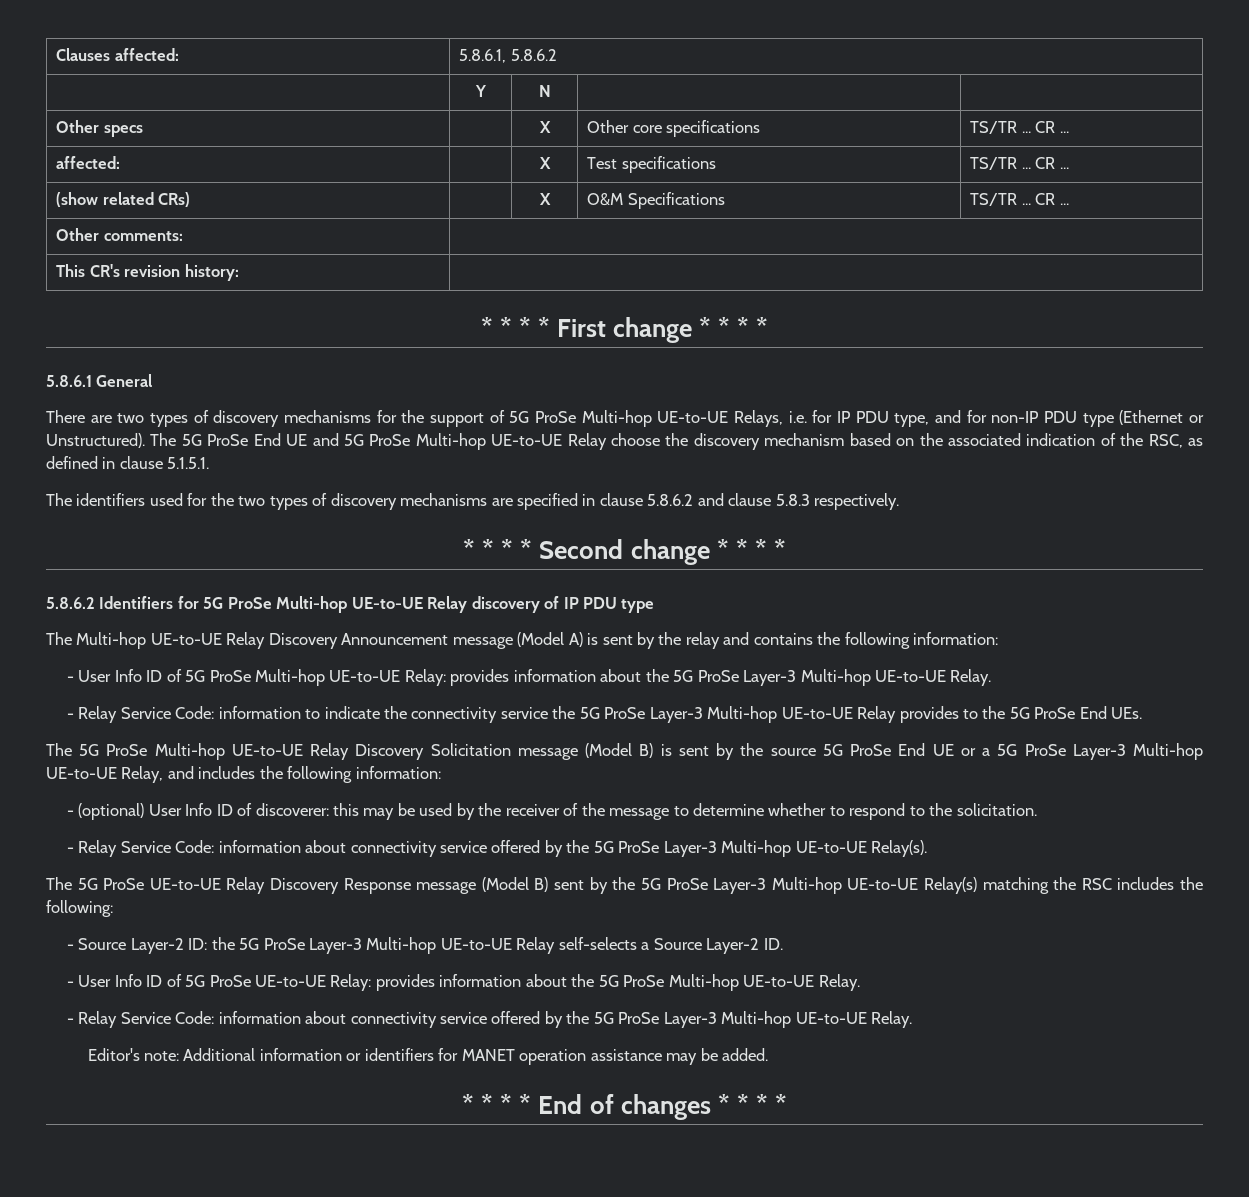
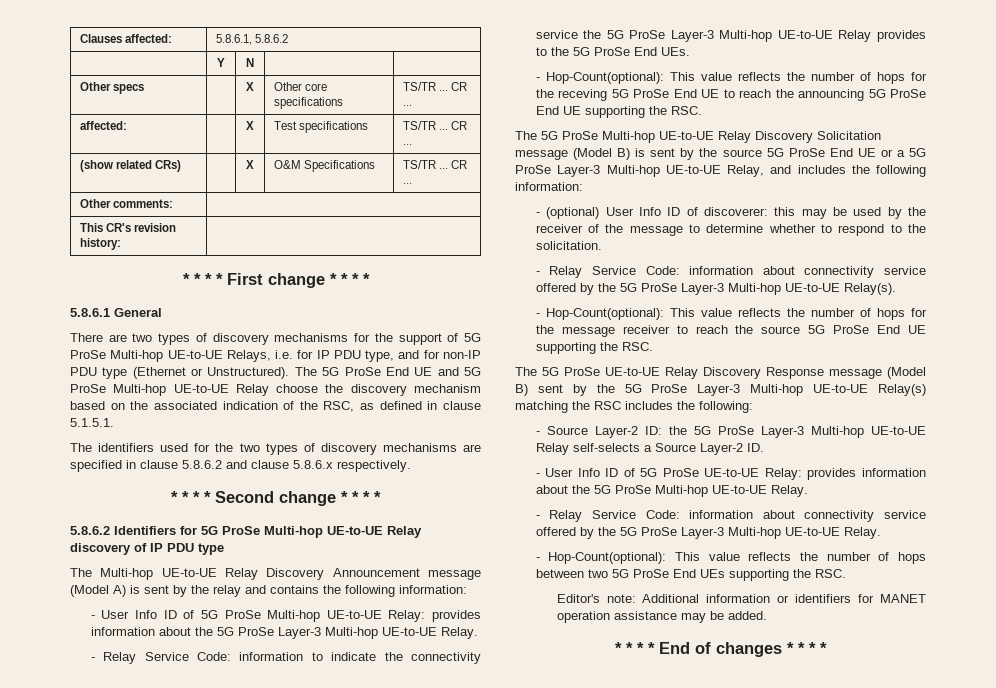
- The identifiers used for the two types of discovery mechanisms are specified in clause 5.8.6.2 and clause 5.8.3 respectively.
+ The identifiers used for the two types of discovery mechanisms are specified in clause 5.8.6.2 and clause 5.8.6.x respectively.
+ - Hop-Count(optional): This value reflects the number of hops for the receving 5G ProSe End UE to reach the announcing 5G ProSe End UE supporting the RSC.
+ - Hop-Count(optional): This value reflects the number of hops for the message receiver to reach the source 5G ProSe End UE supporting the RSC.
+ - Hop-Count(optional): This value reflects the number of hops between two 5G ProSe End UEs supporting the RSC.

